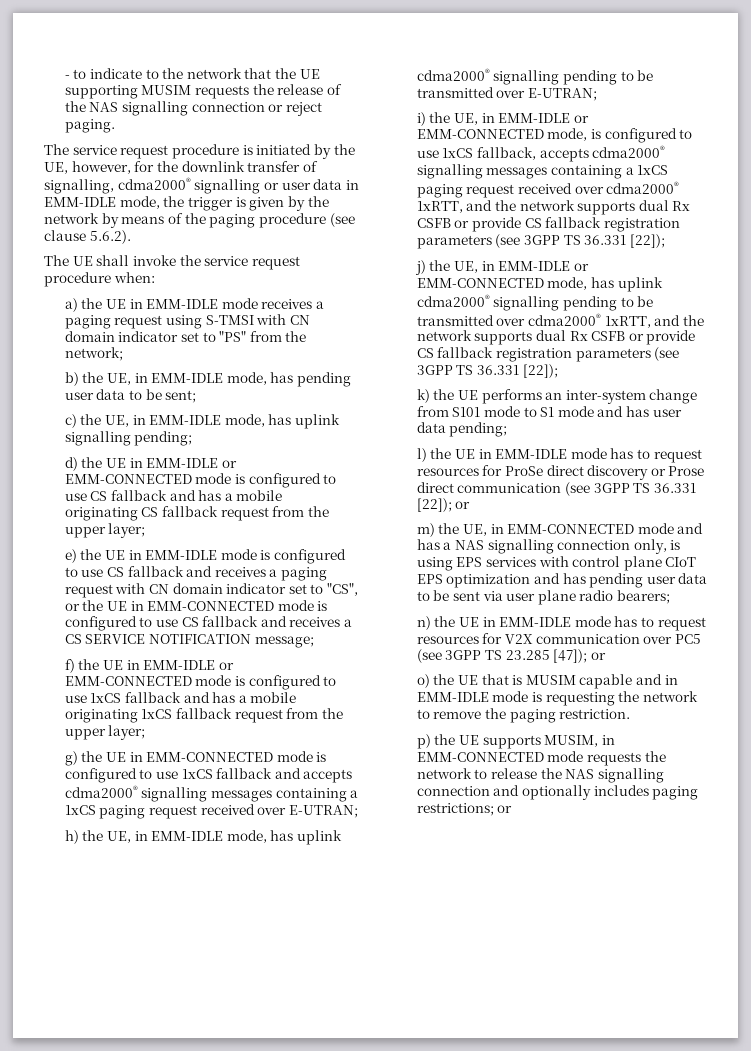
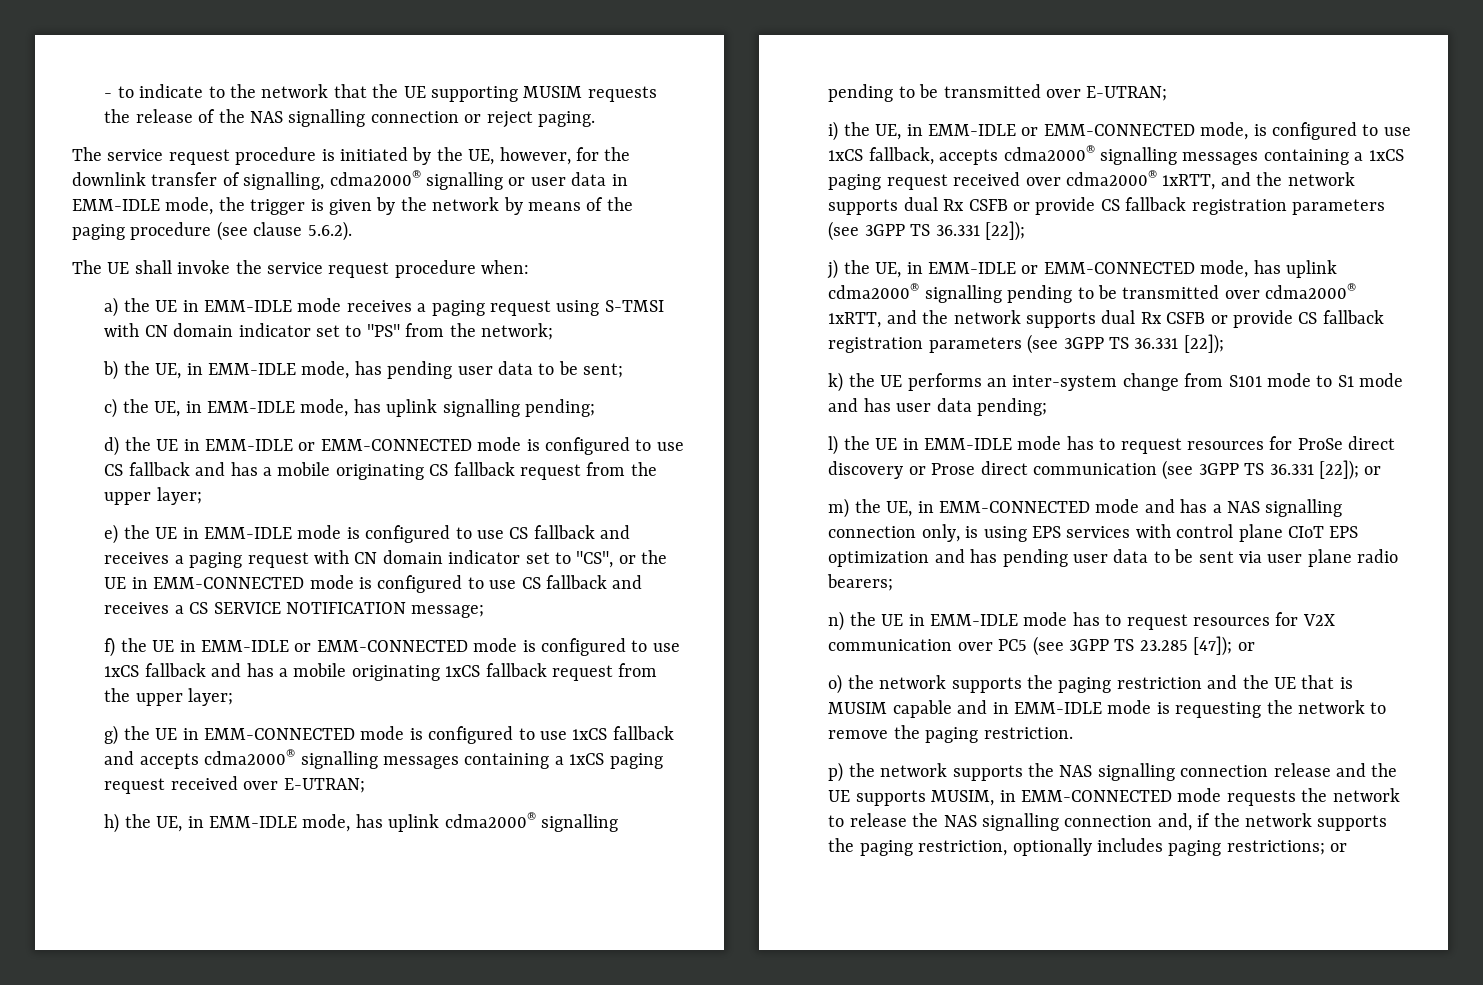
- o) the UE that is MUSIM capable and in EMM-IDLE mode is requesting the network to remove the paging restriction.
+ o) the network supports the paging restriction and the UE that is MUSIM capable and in EMM-IDLE mode is requesting the network to remove the paging restriction.
- p) the UE supports MUSIM, in EMM-CONNECTED mode requests the network to release the NAS signalling connection and optionally includes paging restrictions; or
+ p) the network supports the NAS signalling connection release and the UE supports MUSIM, in EMM-CONNECTED mode requests the network to release the NAS signalling connection and, if the network supports the paging restriction, optionally includes paging restrictions; or

